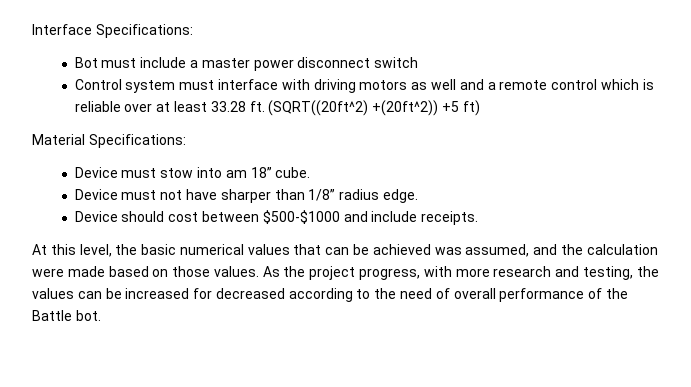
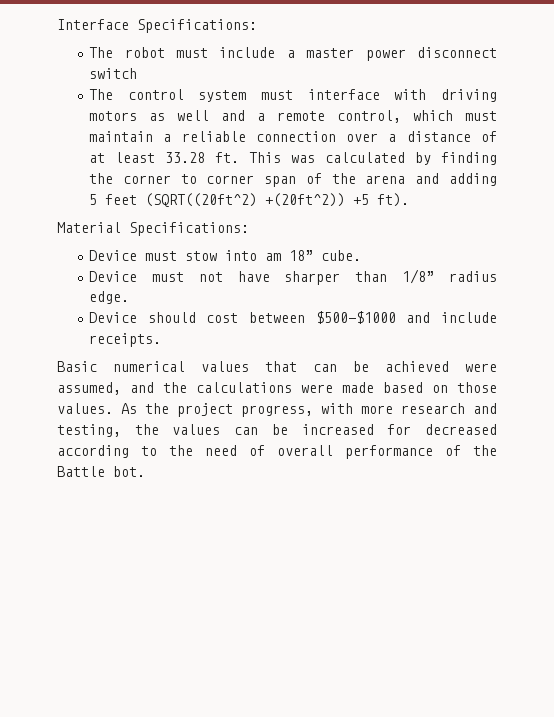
- Bot must include a master power disconnect switch
+ The robot must include a master power disconnect switch
- Control system must interface with driving motors as well and a remote control which is reliable over at least 33.28 ft. (SQRT((20ft^2) +(20ft^2)) +5 ft)
+ The control system must interface with driving motors as well and a remote control, which must maintain a reliable connection over a distance of at least 33.28 ft. This was calculated by finding the corner to corner span of the arena and adding 5 feet (SQRT((20ft^2) +(20ft^2)) +5 ft).
- At this level, the basic numerical values that can be achieved was assumed, and the calculation were made based on those values.
+ Basic numerical values that can be achieved were assumed, and the calculations were made based on those values.

